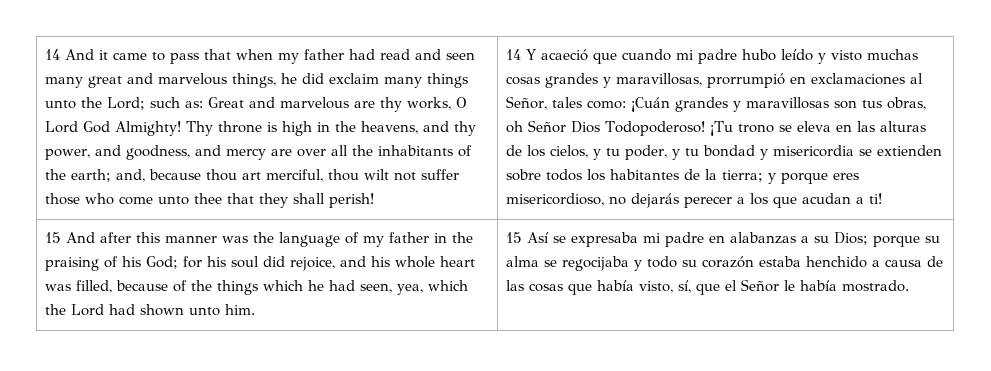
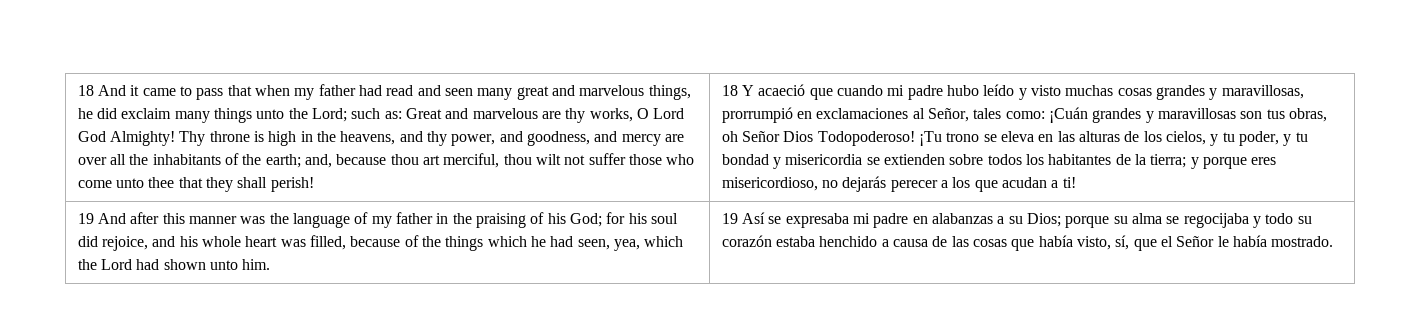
- 14 And it came to pass that when my father had read and seen many great and marvelous things, he did exclaim many things unto the Lord; such as: Great and marvelous are thy works, O Lord God Almighty!
+ 18 And it came to pass that when my father had read and seen many great and marvelous things, he did exclaim many things unto the Lord; such as: Great and marvelous are thy works, O Lord God Almighty!
- 14 Y acaeció que cuando mi padre hubo leído y visto muchas cosas grandes y maravillosas, prorrumpió en exclamaciones al Señor, tales como: ¡Cuán grandes y maravillosas son tus obras, oh Señor Dios Todopoderoso!
+ 18 Y acaeció que cuando mi padre hubo leído y visto muchas cosas grandes y maravillosas, prorrumpió en exclamaciones al Señor, tales como: ¡Cuán grandes y maravillosas son tus obras, oh Señor Dios Todopoderoso!
- 15 And after this manner was the language of my father in the praising of his God; for his soul did rejoice, and his whole heart was filled, because of the things which he had seen, yea, which the Lord had shown unto him.
+ 19 And after this manner was the language of my father in the praising of his God; for his soul did rejoice, and his whole heart was filled, because of the things which he had seen, yea, which the Lord had shown unto him.
- 15 Así se expresaba mi padre en alabanzas a su Dios; porque su alma se regocijaba y todo su corazón estaba henchido a causa de las cosas que había visto, sí, que el Señor le había mostrado.
+ 19 Así se expresaba mi padre en alabanzas a su Dios; porque su alma se regocijaba y todo su corazón estaba henchido a causa de las cosas que había visto, sí, que el Señor le había mostrado.

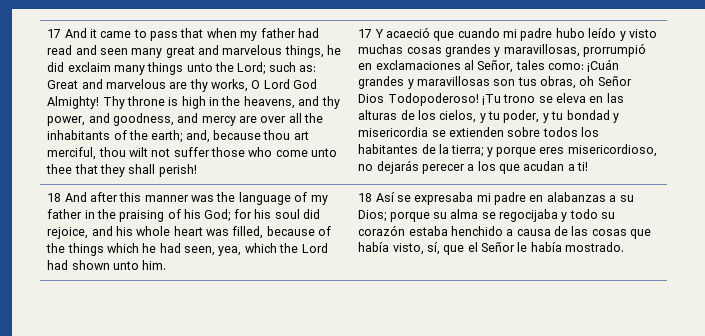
- 18 And it came to pass that when my father had read and seen many great and marvelous things, he did exclaim many things unto the Lord; such as: Great and marvelous are thy works, O Lord God Almighty!
+ 17 And it came to pass that when my father had read and seen many great and marvelous things, he did exclaim many things unto the Lord; such as: Great and marvelous are thy works, O Lord God Almighty!
- 18 Y acaeció que cuando mi padre hubo leído y visto muchas cosas grandes y maravillosas, prorrumpió en exclamaciones al Señor, tales como: ¡Cuán grandes y maravillosas son tus obras, oh Señor Dios Todopoderoso!
+ 17 Y acaeció que cuando mi padre hubo leído y visto muchas cosas grandes y maravillosas, prorrumpió en exclamaciones al Señor, tales como: ¡Cuán grandes y maravillosas son tus obras, oh Señor Dios Todopoderoso!
- 19 And after this manner was the language of my father in the praising of his God; for his soul did rejoice, and his whole heart was filled, because of the things which he had seen, yea, which the Lord had shown unto him.
+ 18 And after this manner was the language of my father in the praising of his God; for his soul did rejoice, and his whole heart was filled, because of the things which he had seen, yea, which the Lord had shown unto him.
- 19 Así se expresaba mi padre en alabanzas a su Dios; porque su alma se regocijaba y todo su corazón estaba henchido a causa de las cosas que había visto, sí, que el Señor le había mostrado.
+ 18 Así se expresaba mi padre en alabanzas a su Dios; porque su alma se regocijaba y todo su corazón estaba henchido a causa de las cosas que había visto, sí, que el Señor le había mostrado.

